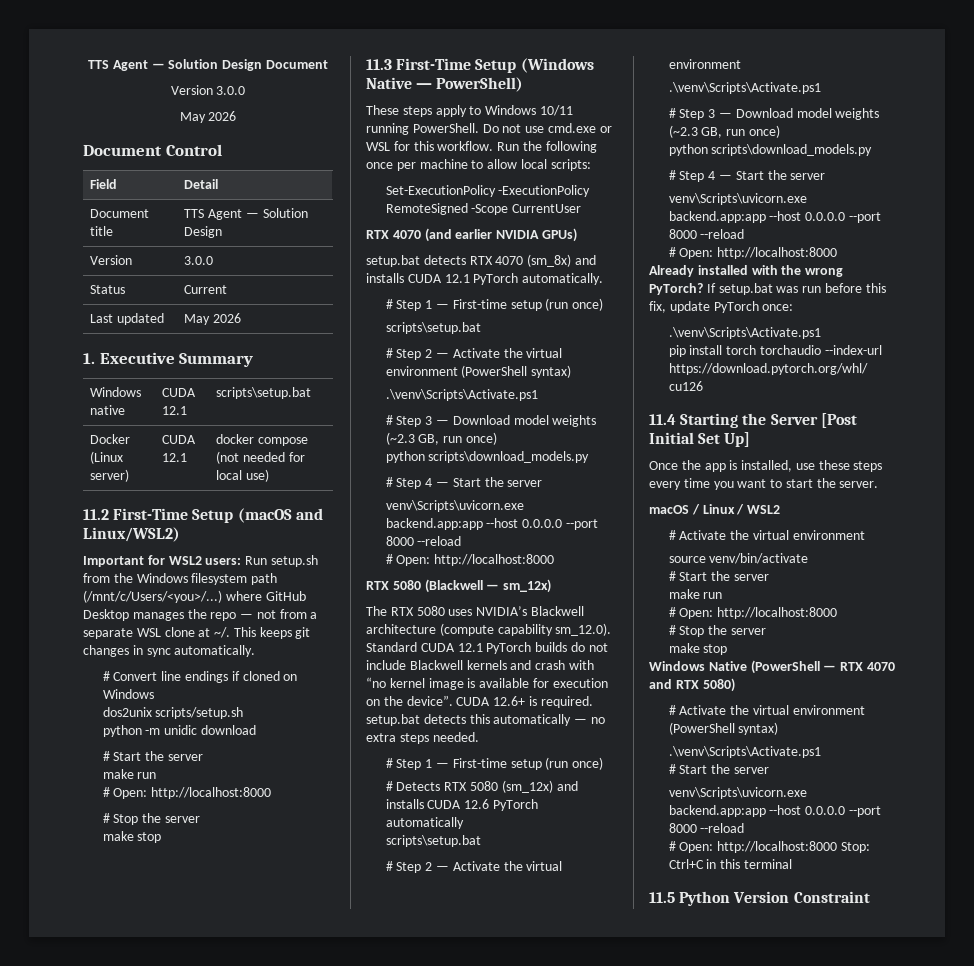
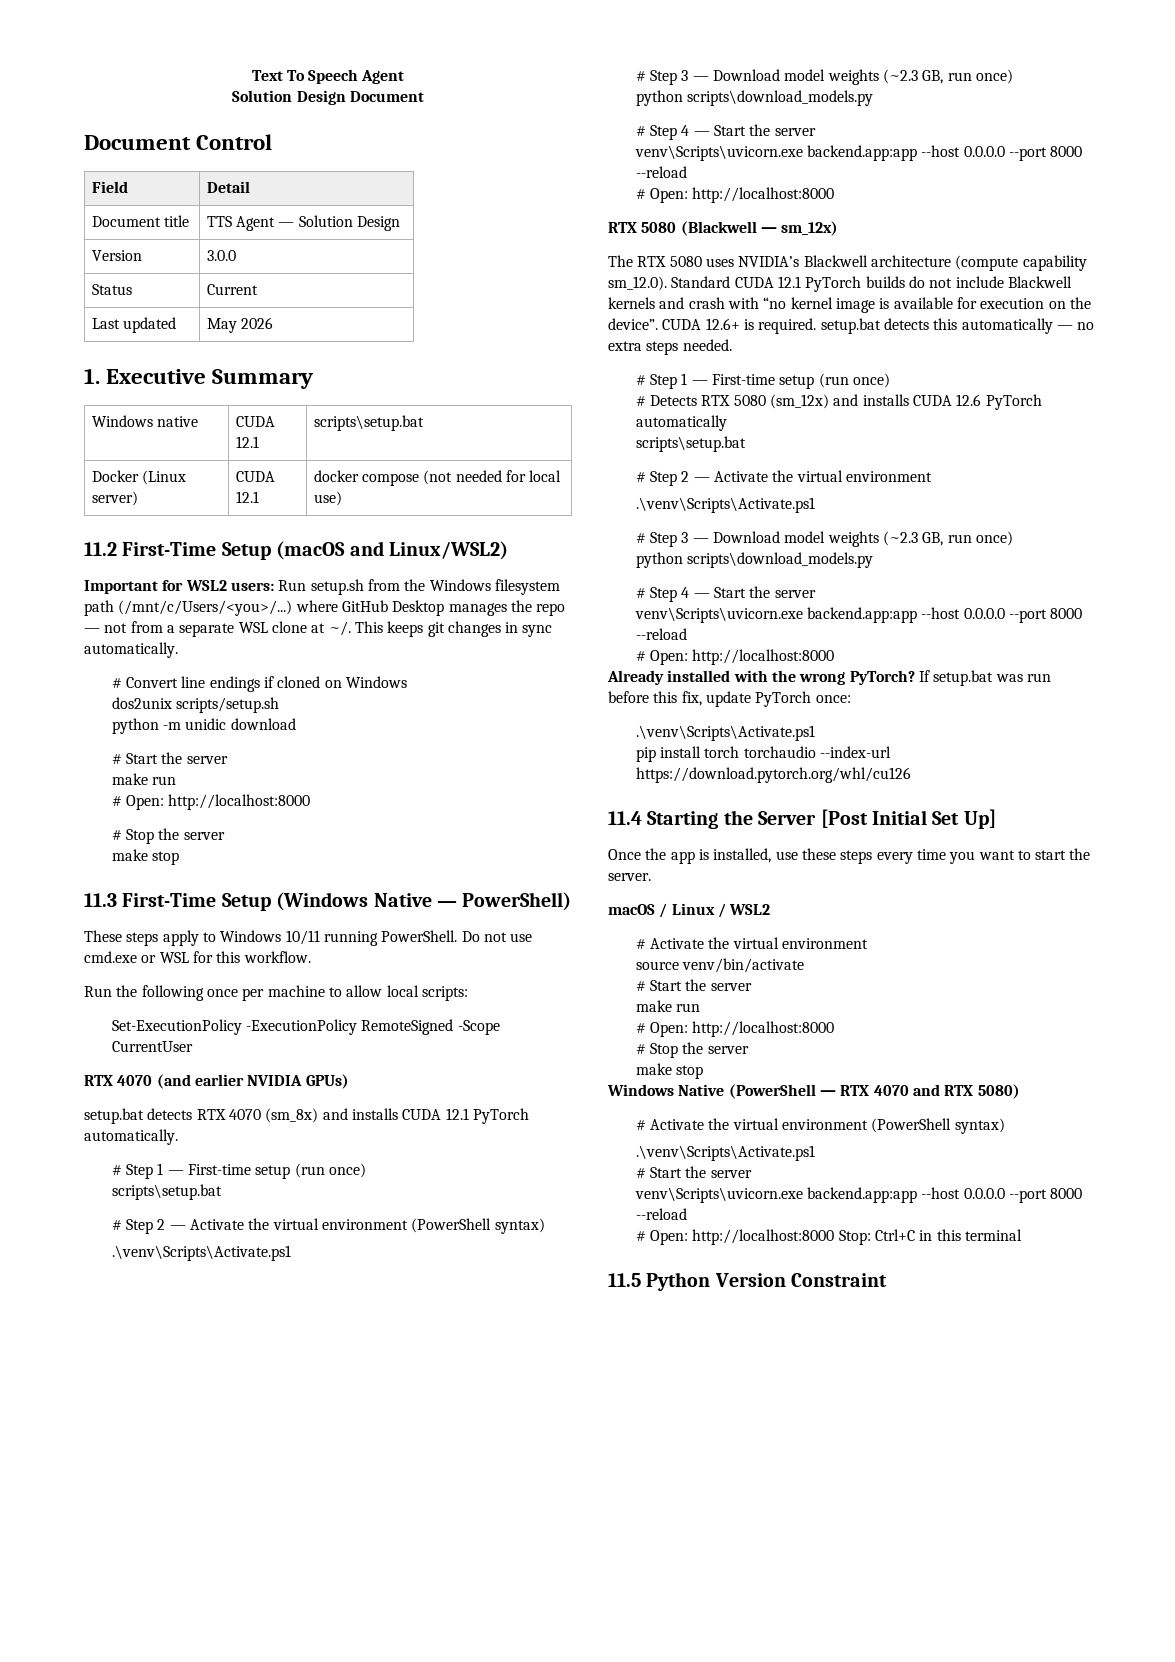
- TTS Agent — Solution Design Document
+ Text To Speech Agent
+ Solution Design Document
- Version 3.0.0
- May 2026
- Do not use cmd.exe or WSL for this workflow. Run the following once per machine to allow local scripts:
+ Do not use cmd.exe or WSL for this workflow.
+ Run the following once per machine to allow local scripts:

